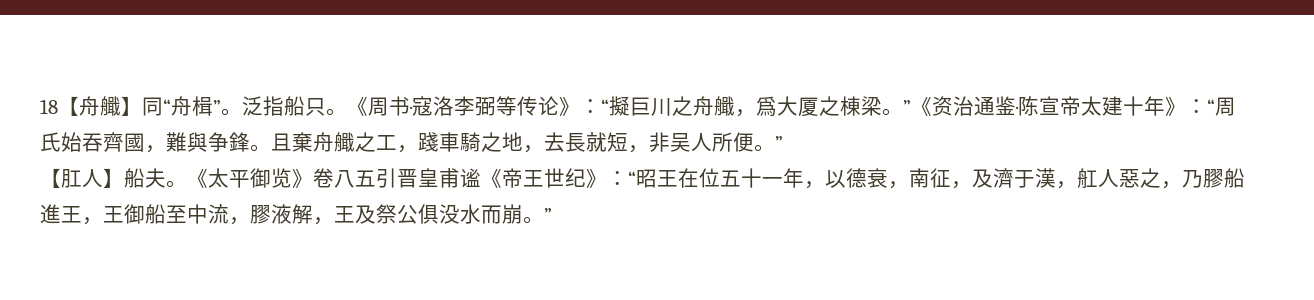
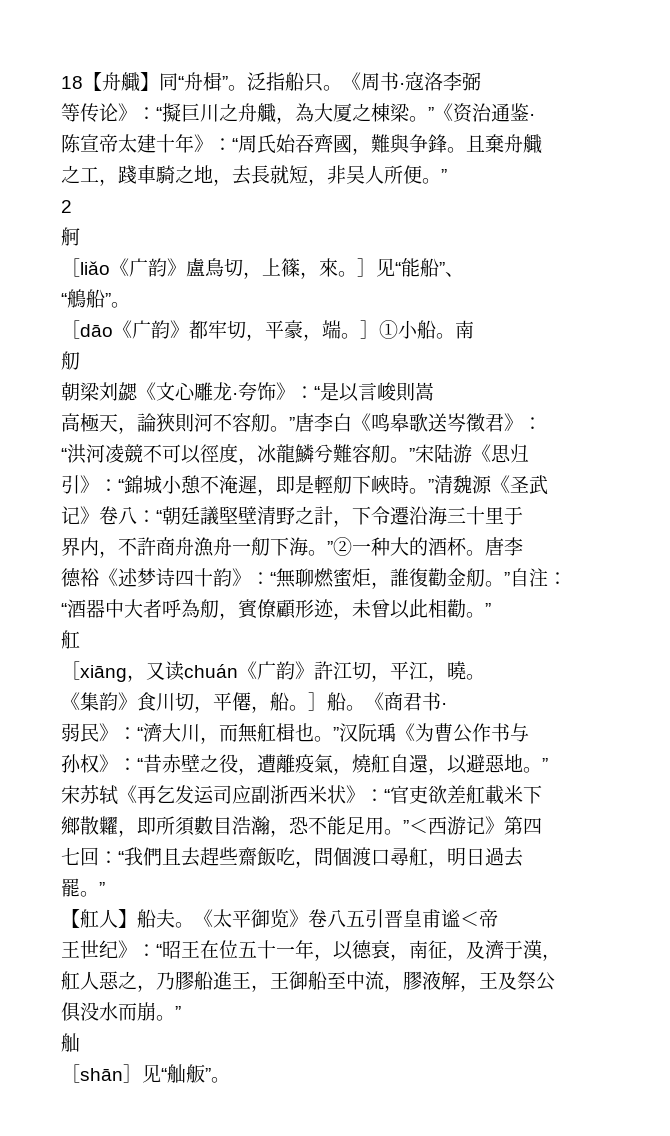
- 《周书·寇洛李弼等传论》：“擬巨川之舟艥，爲大厦之棟梁。”《资治通鉴·陈宣帝太建十年》：“周氏始吞齊國，難與争鋒。
+ 《周书·寇洛李弼
+ 等传论》：“擬巨川之舟艥，為大厦之棟梁。”《资治通鉴·
+ 陈宣帝太建十年》：“周氏始吞齊國，難與争鋒。
- 且棄舟艥之工，踐車騎之地，去長就短，非吴人所便。”
+ 且棄舟艥
+ 之工，踐車騎之地，去長就短，非吴人所便。”
- 【肛人】船夫。
+ 2
+ 舸
+ ［liǎo《广韵》盧鳥切，上篠，來。］见“能船”、
+ “鵃船”。
+ ［dāo《广韵》都牢切，平豪，端。］①小船。南
+ 舠
+ 朝梁刘勰《文心雕龙·夸饰》：“是以言峻則嵩
+ 高極天，論狹則河不容舠。”唐李白《鸣皋歌送岑徵君》：
+ “洪河凌競不可以徑度，冰龍鱗兮難容舠。”宋陆游《思归
+ 引》：“錦城小憩不淹遲，即是輕舠下峽時。”清魏源《圣武
+ 记》卷八：“朝廷議堅壁清野之計，下令遷沿海三十里于
+ 界内，不許商舟漁舟一舠下海。”②一种大的酒杯。唐李
+ 德裕《述梦诗四十韵》：“無聊燃蜜炬，誰復勸金舠。”自注：
+ “酒器中大者呼為舠，賓僚顧形迹，未曾以此相勸。”
+ 舡
+ ［xiāng，又读chuán《广韵》許江切，平江，曉。
+ 《集韵》食川切，平僊，船。］船。《商君书·
+ 弱民》：“濟大川，而無舡楫也。”汉阮瑀《为曹公作书与
+ 孙权》：“昔赤壁之役，遭離疫氣，燒舡自還，以避惡地。”
+ 宋苏轼《再乞发运司应副浙西米状》：“官吏欲差舡載米下
+ 鄉散糶，即所須數目浩瀚，恐不能足用。”＜西游记》第四
+ 七回：“我們且去趕些齋飯吃，問個渡口尋舡，明日過去
+ 罷。”
+ 【舡人】船夫。
- 《太平御览》卷八五引晋皇甫谧《帝王世纪》：“昭王在位五十一年，以德衰，南征，及濟于漢，舡人惡之，乃膠船進王，王御船至中流，膠液解，王及祭公俱没水而崩。”
+ 《太平御览》卷八五引晋皇甫谧＜帝
+ 王世纪》：“昭王在位五十一年，以德衰，南征，及濟于漢，
+ 舡人惡之，乃膠船進王，王御船至中流，膠液解，王及祭公
+ 俱没水而崩。”
+ 舢
+ ［shān］见“舢舨”。

